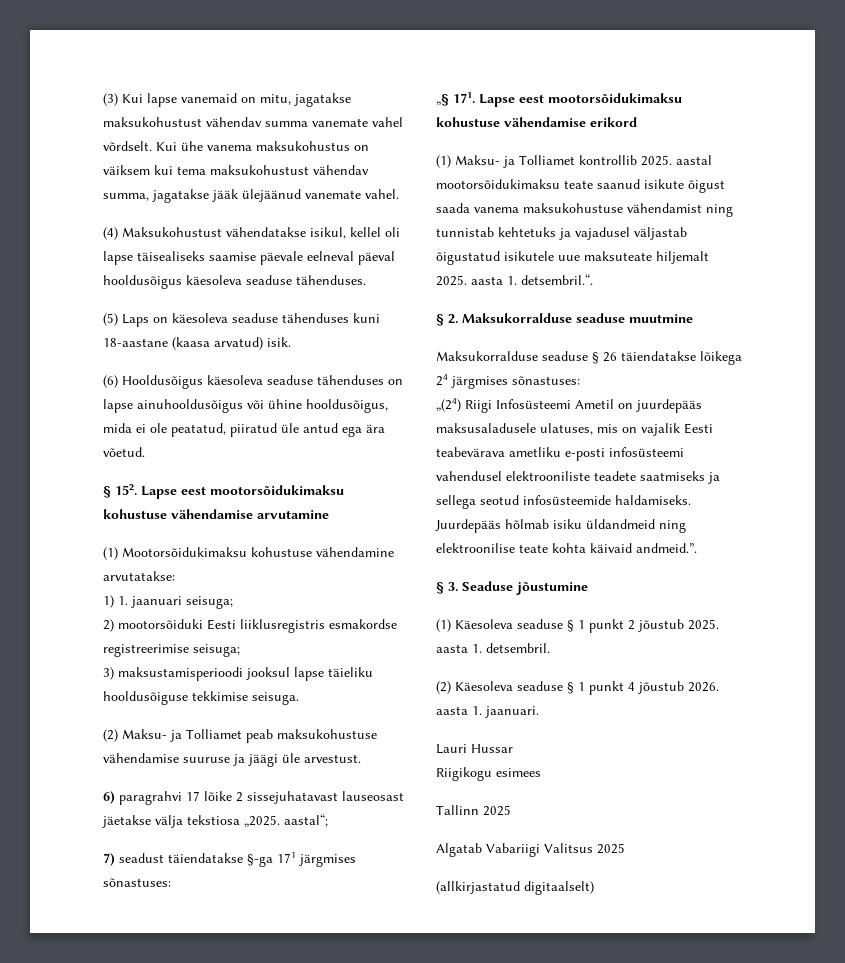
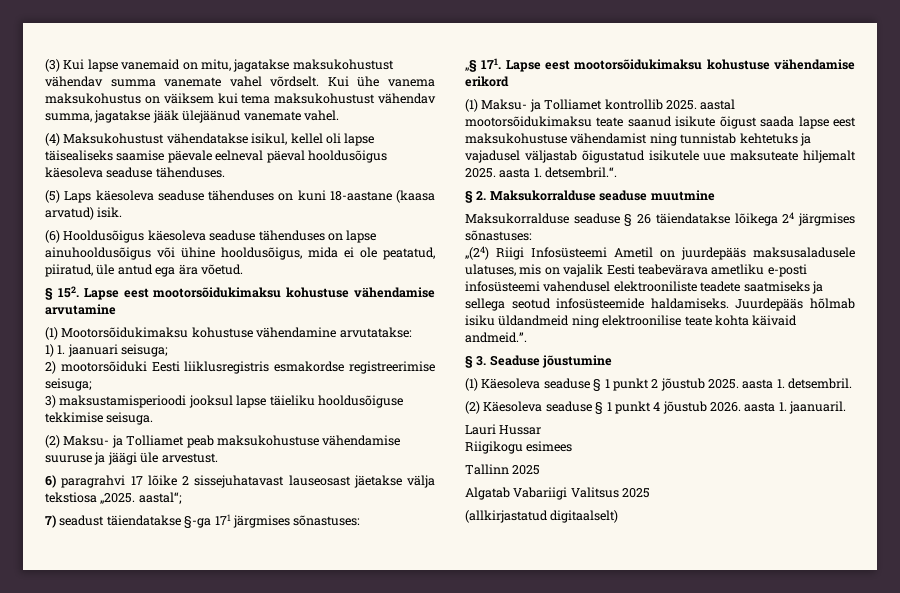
- (5) Laps on käesoleva seaduse tähenduses kuni 18-aastane (kaasa arvatud) isik.
+ (5) Laps käesoleva seaduse tähenduses on kuni 18-aastane (kaasa arvatud) isik.
- (6) Hooldusõigus käesoleva seaduse tähenduses on lapse ainuhooldusõigus või ühine hooldusõigus, mida ei ole peatatud, piiratud üle antud ega ära võetud.
+ (6) Hooldusõigus käesoleva seaduse tähenduses on lapse ainuhooldusõigus või ühine hooldusõigus, mida ei ole peatatud, piiratud, üle antud ega ära võetud.
- (1) Maksu- ja Tolliamet kontrollib 2025. aastal mootorsõidukimaksu teate saanud isikute õigust saada vanema maksukohustuse vähendamist ning tunnistab kehtetuks ja vajadusel väljastab õigustatud isikutele uue maksuteate hiljemalt 2025. aasta 1. detsembril.“.
+ (1) Maksu- ja Tolliamet kontrollib 2025. aastal mootorsõidukimaksu teate saanud isikute õigust saada lapse eest maksukohustuse vähendamist ning tunnistab kehtetuks ja vajadusel väljastab õigustatud isikutele uue maksuteate hiljemalt 2025. aasta 1. detsembril.“.
- (2) Käesoleva seaduse § 1 punkt 4 jõustub 2026. aasta 1. jaanuari.
+ (2) Käesoleva seaduse § 1 punkt 4 jõustub 2026. aasta 1. jaanuaril.

